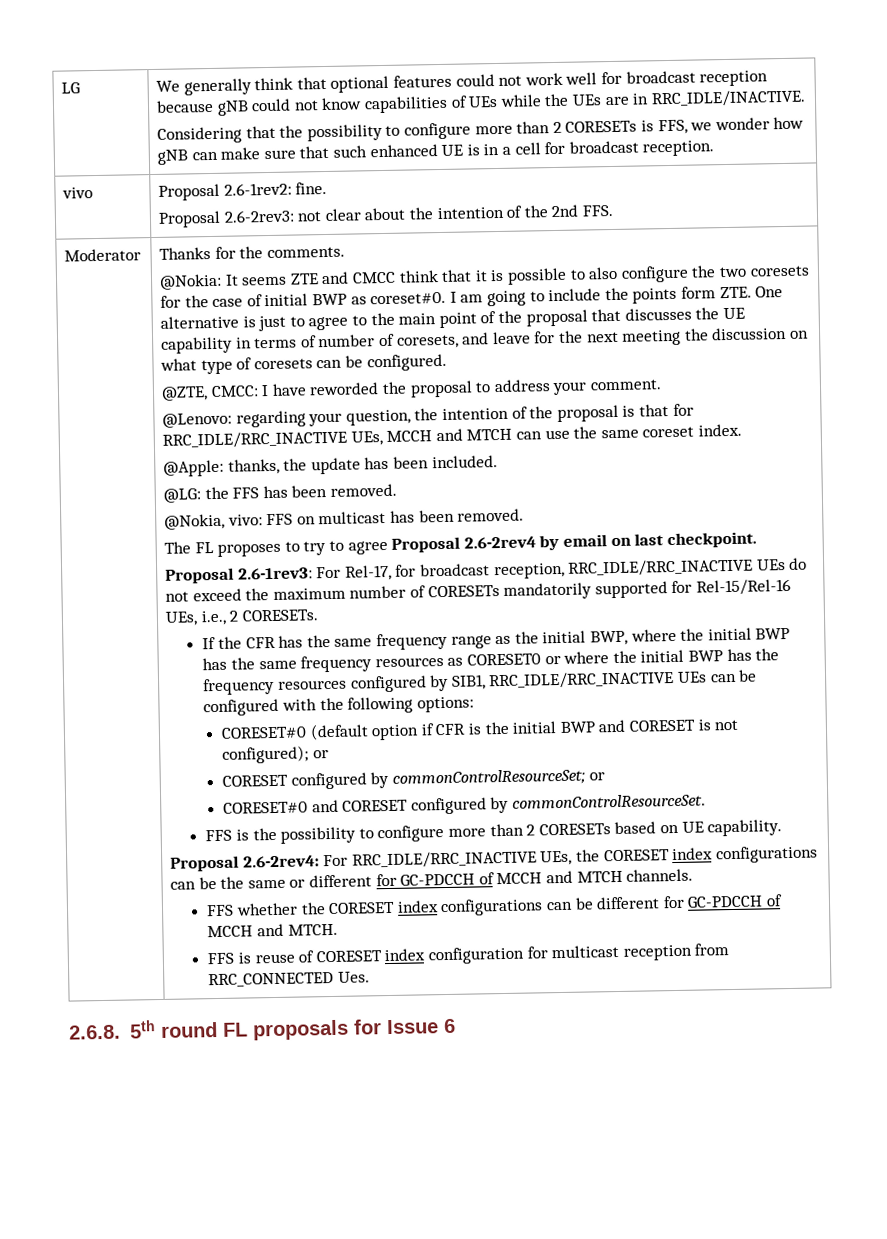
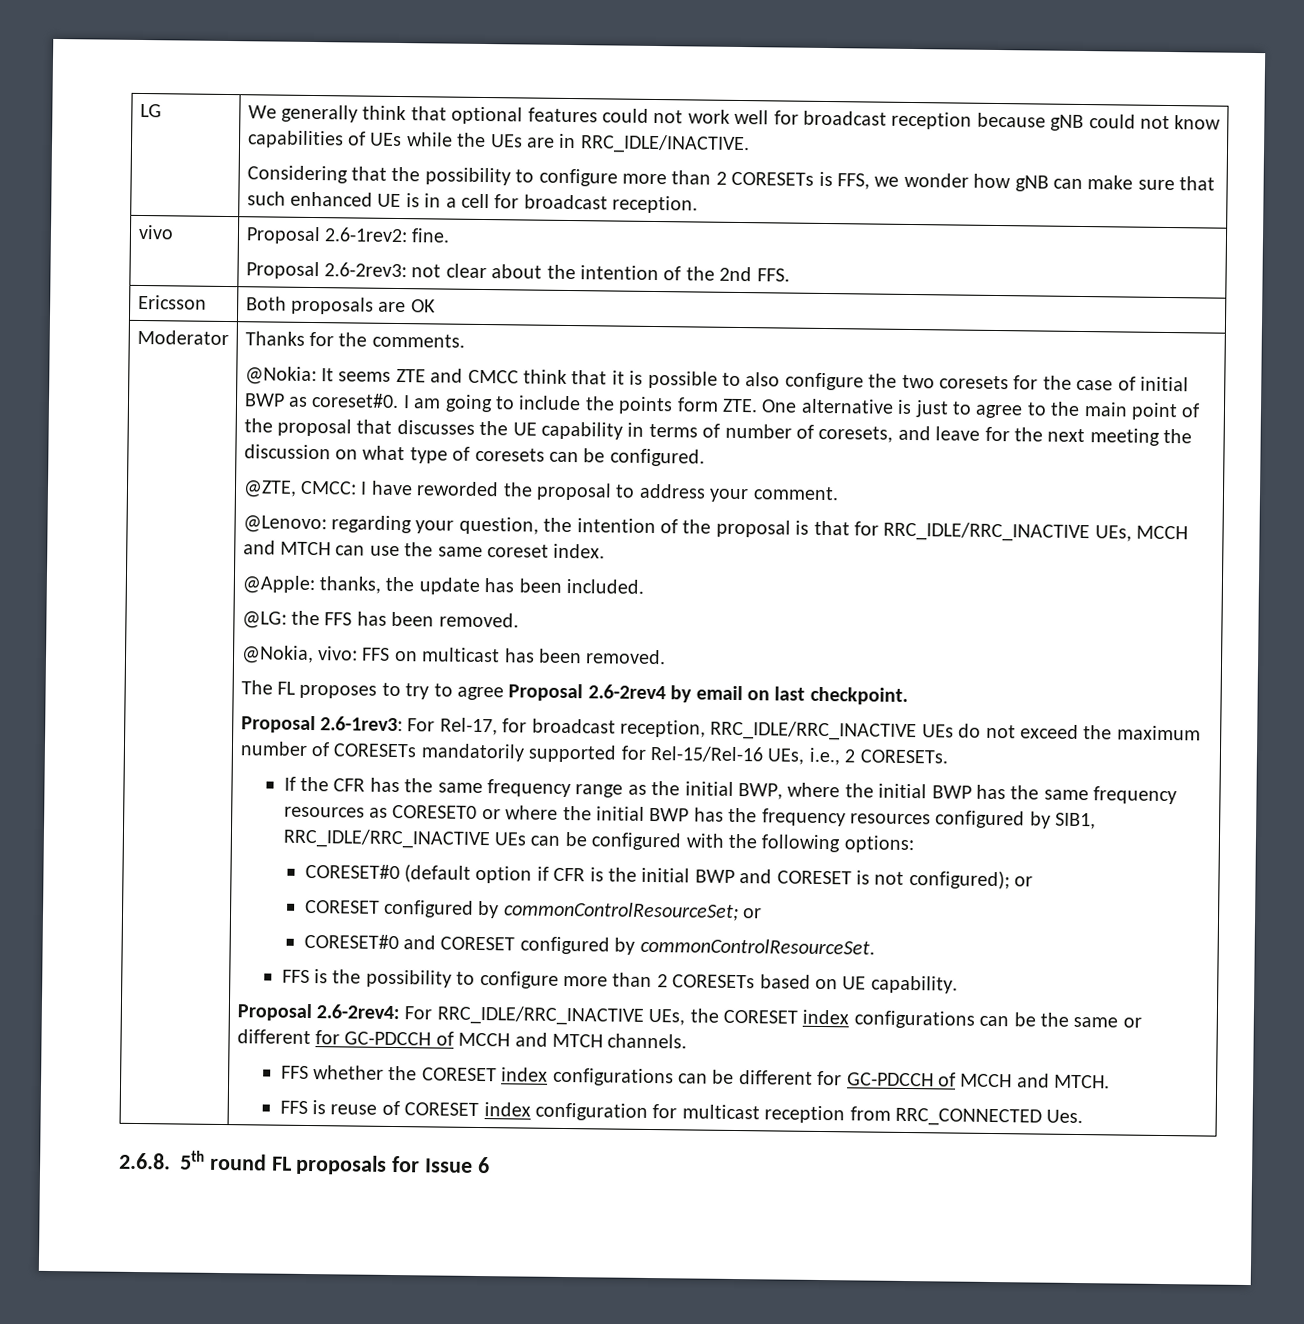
+ Ericsson | Both proposals are OK

